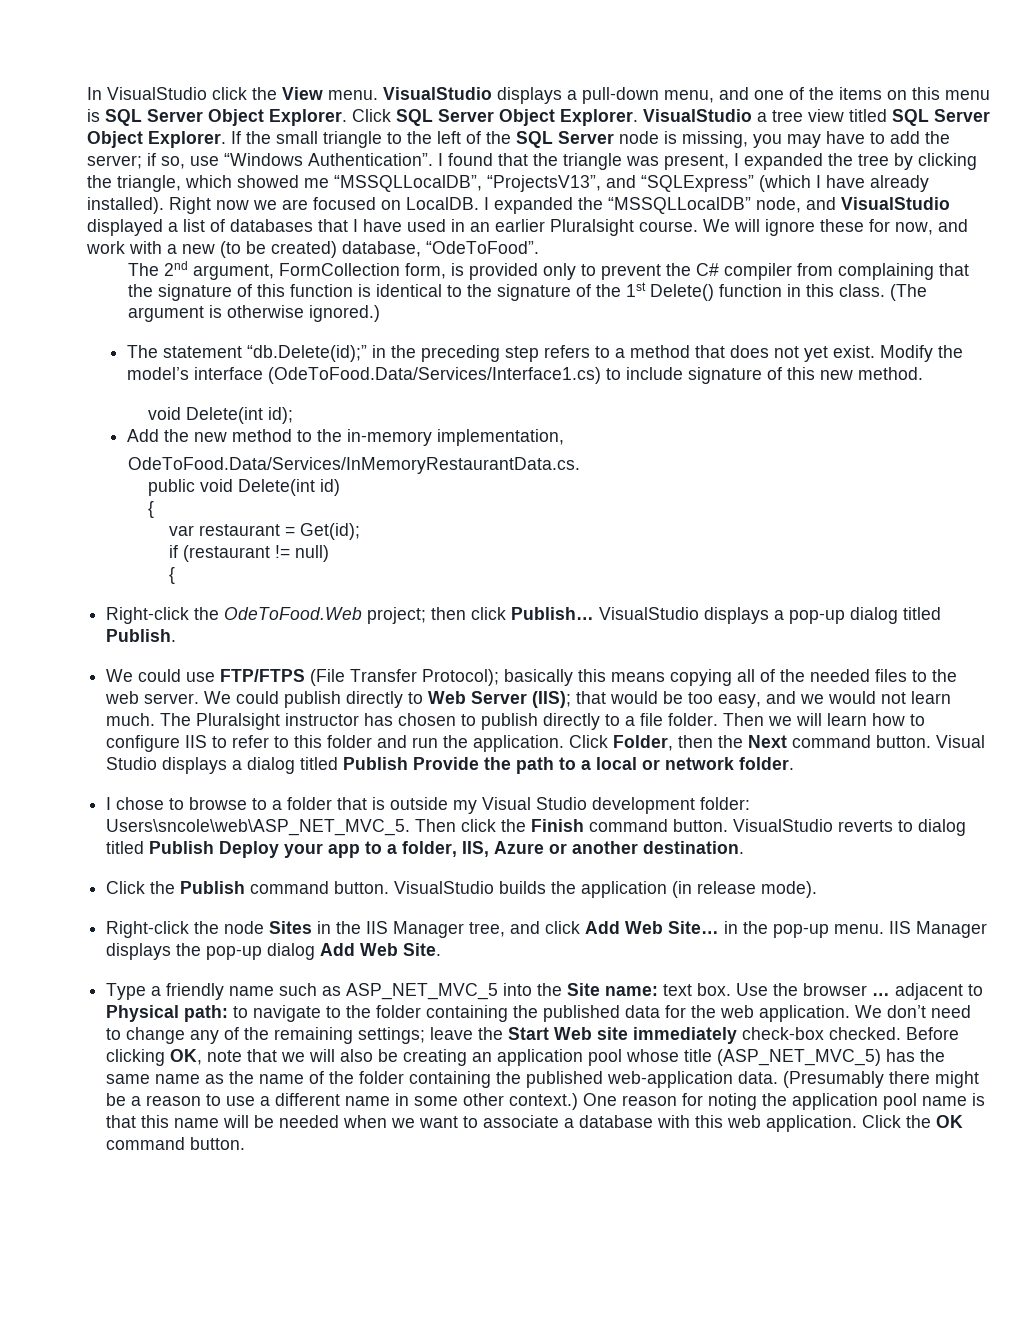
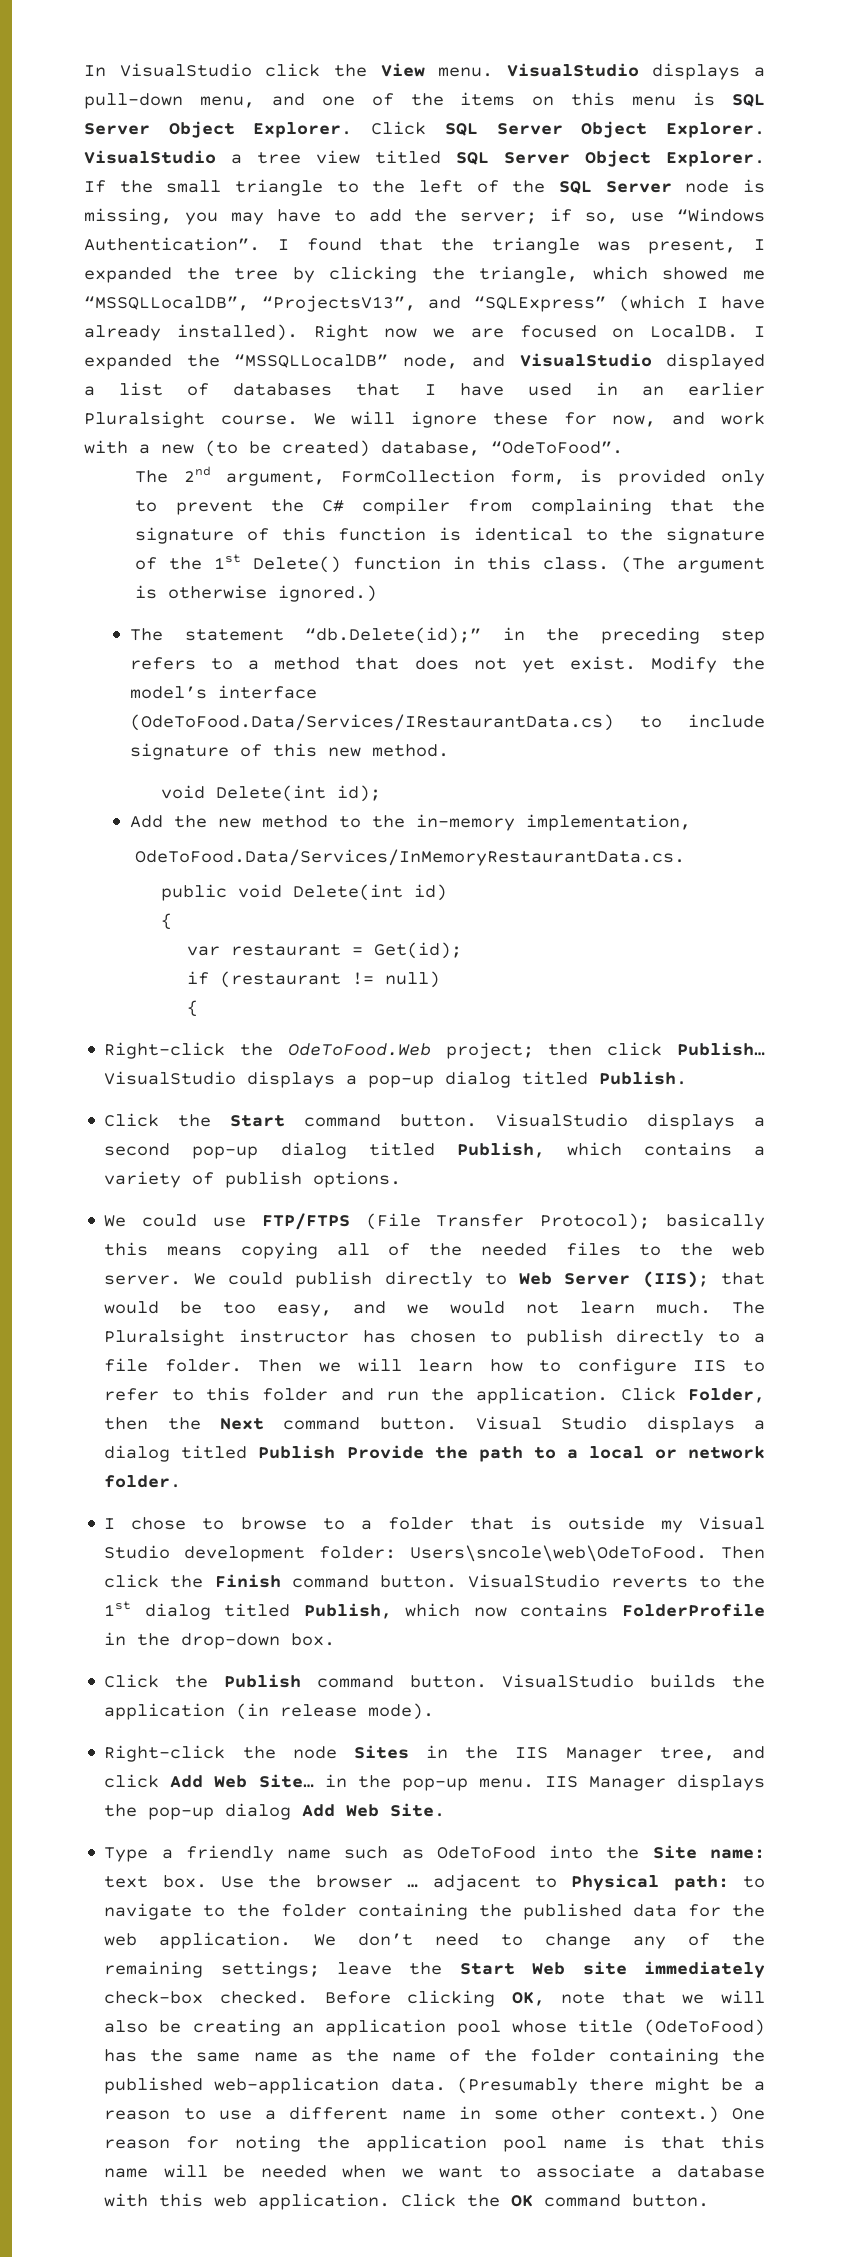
- Modify the model’s interface (OdeToFood.Data/Services/Interface1.cs) to include signature of this new method.
+ Modify the model’s interface (OdeToFood.Data/Services/IRestaurantData.cs) to include signature of this new method.
+ Click the Start command button. VisualStudio displays a second pop-up dialog titled Publish, which contains a variety of publish options.
- I chose to browse to a folder that is outside my Visual Studio development folder: Users\sncole\web\ASP_NET_MVC_5.
+ I chose to browse to a folder that is outside my Visual Studio development folder: Users\sncole\web\OdeToFood.
- VisualStudio reverts to dialog titled Publish Deploy your app to a folder, IIS, Azure or another destination.
+ VisualStudio reverts to the 1st dialog titled Publish, which now contains FolderProfile in the drop-down box.
- Type a friendly name such as ASP_NET_MVC_5 into the Site name: text box.
+ Type a friendly name such as OdeToFood into the Site name: text box.
- Before clicking OK, note that we will also be creating an application pool whose title (ASP_NET_MVC_5) has the same name as the name of the folder containing the published web-application data.
+ Before clicking OK, note that we will also be creating an application pool whose title (OdeToFood) has the same name as the name of the folder containing the published web-application data.

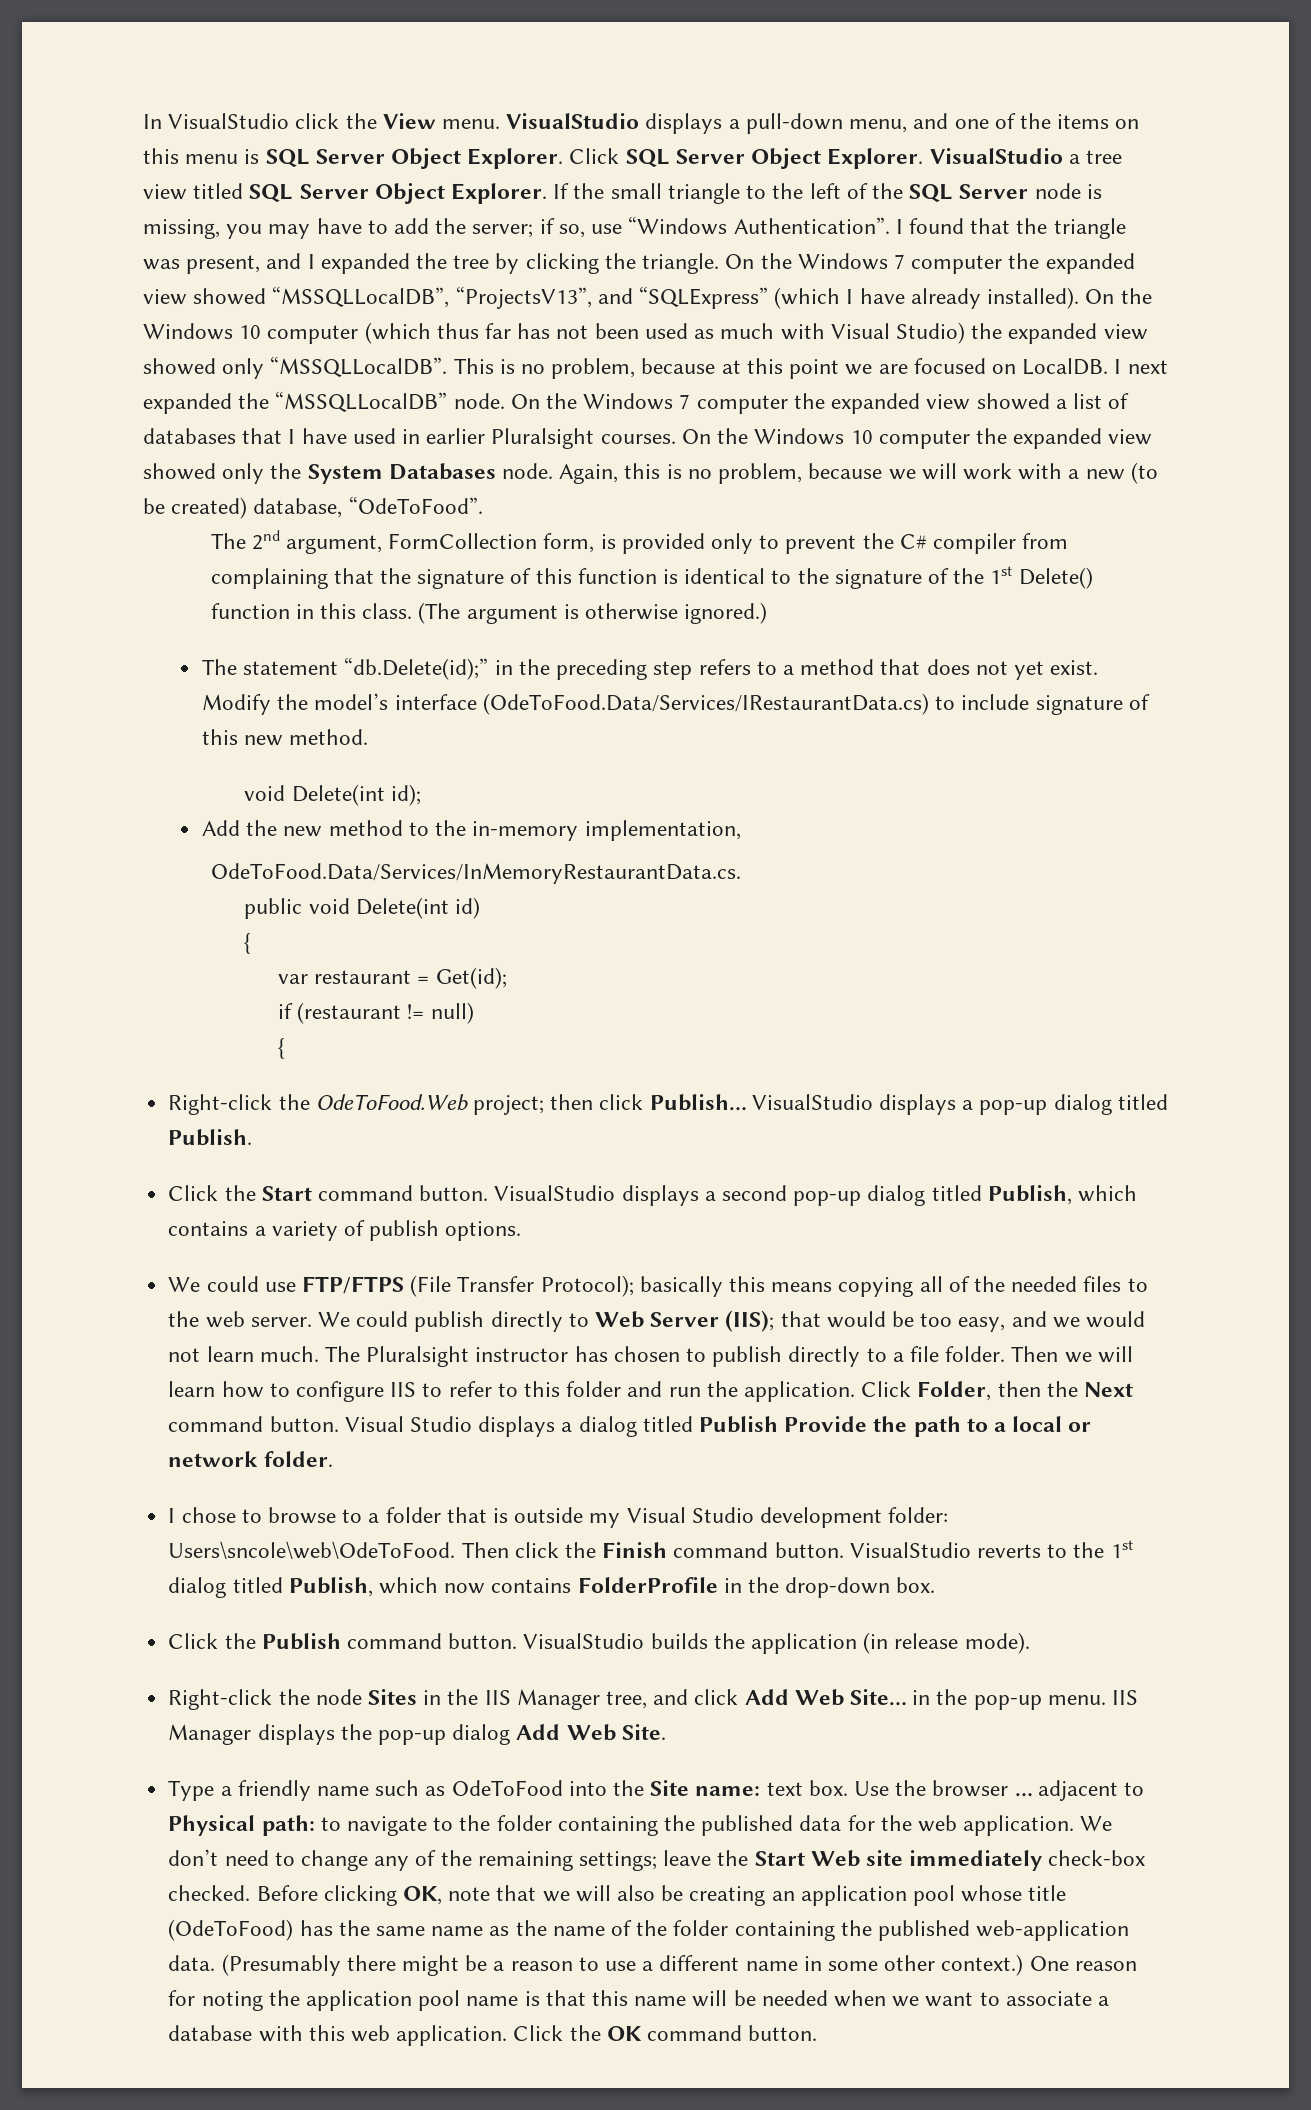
- I found that the triangle was present, I expanded the tree by clicking the triangle, which showed me “MSSQLLocalDB”, “ProjectsV13”, and “SQLExpress” (which I have already installed).
+ I found that the triangle was present, and I expanded the tree by clicking the triangle. On the Windows 7 computer the expanded view showed “MSSQLLocalDB”, “ProjectsV13”, and “SQLExpress” (which I have already installed).
- Right now we are focused on LocalDB.
+ On the Windows 10 computer (which thus far has not been used as much with Visual Studio) the expanded view showed only “MSSQLLocalDB”. This is no problem, because at this point we are focused on LocalDB.
- I expanded the “MSSQLLocalDB” node, and VisualStudio displayed a list of databases that I have used in an earlier Pluralsight course. We will ignore these for now, and work with a new (to be created) database, “OdeToFood”.
+ I next expanded the “MSSQLLocalDB” node. On the Windows 7 computer the expanded view showed a list of databases that I have used in earlier Pluralsight courses. On the Windows 10 computer the expanded view showed only the System Databases node. Again, this is no problem, because we will work with a new (to be created) database, “OdeToFood”.

